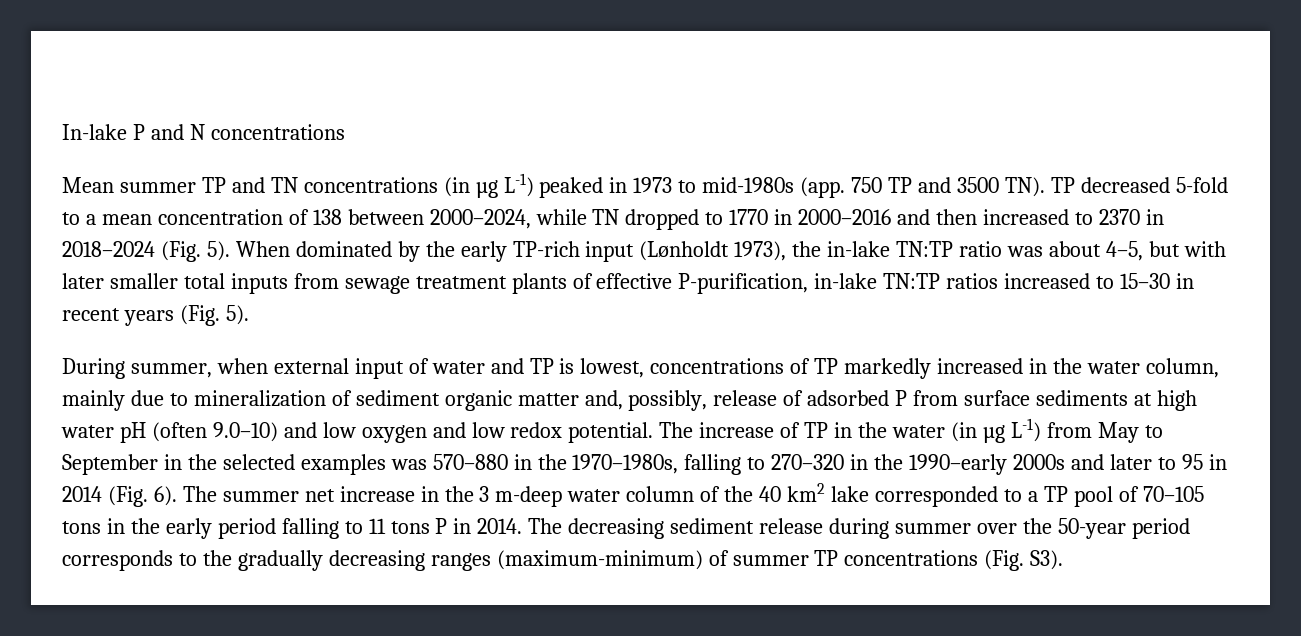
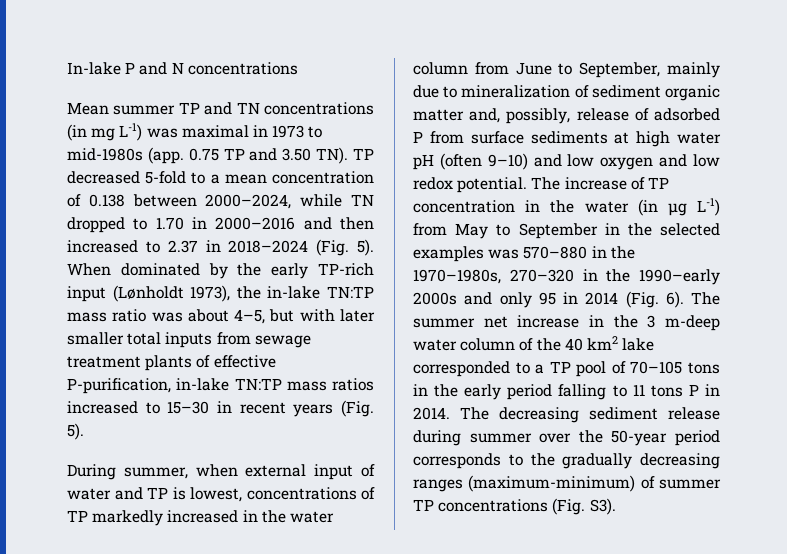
- Mean summer TP and TN concentrations (in µg L-1) peaked in 1973 to mid-1980s (app.
+ Mean summer TP and TN concentrations (in mg L-1) was maximal in 1973 to mid-1980s (app.
- 750 TP and 3500 TN). TP decreased 5-fold to a mean concentration of 138 between 2000–2024, while TN dropped to 1770 in 2000–2016 and then increased to 2370 in 2018–2024 (Fig. 5).
+ 0.75 TP and 3.50 TN). TP decreased 5-fold to a mean concentration of 0.138 between 2000–2024, while TN dropped to 1.70 in 2000–2016 and then increased to 2.37 in 2018–2024 (Fig. 5).
- When dominated by the early TP-rich input (Lønholdt 1973), the in-lake TN:TP ratio was about 4–5, but with later smaller total inputs from sewage treatment plants of effective P-purification, in-lake TN:TP ratios increased to 15–30 in recent years (Fig. 5).
+ When dominated by the early TP-rich input (Lønholdt 1973), the in-lake TN:TP mass ratio was about 4–5, but with later smaller total inputs from sewage treatment plants of effective P-purification, in-lake TN:TP mass ratios increased to 15–30 in recent years (Fig. 5).
- During summer, when external input of water and TP is lowest, concentrations of TP markedly increased in the water column, mainly due to mineralization of sediment organic matter and, possibly, release of adsorbed P from surface sediments at high water pH (often 9.0–10) and low oxygen and low redox potential.
+ During summer, when external input of water and TP is lowest, concentrations of TP markedly increased in the water column from June to September, mainly due to mineralization of sediment organic matter and, possibly, release of adsorbed P from surface sediments at high water pH (often 9–10) and low oxygen and low redox potential.
- The increase of TP in the water (in µg L-1) from May to September in the selected examples was 570–880 in the 1970–1980s, falling to 270–320 in the 1990–early 2000s and later to 95 in 2014 (Fig. 6).
+ The increase of TP concentration in the water (in µg L-1) from May to September in the selected examples was 570–880 in the 1970–1980s, 270–320 in the 1990–early 2000s and only 95 in 2014 (Fig. 6).

